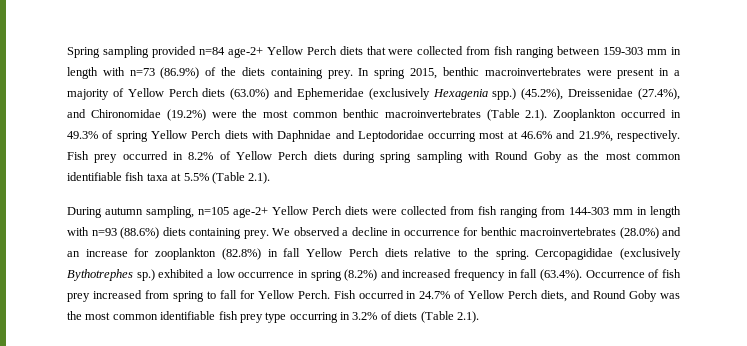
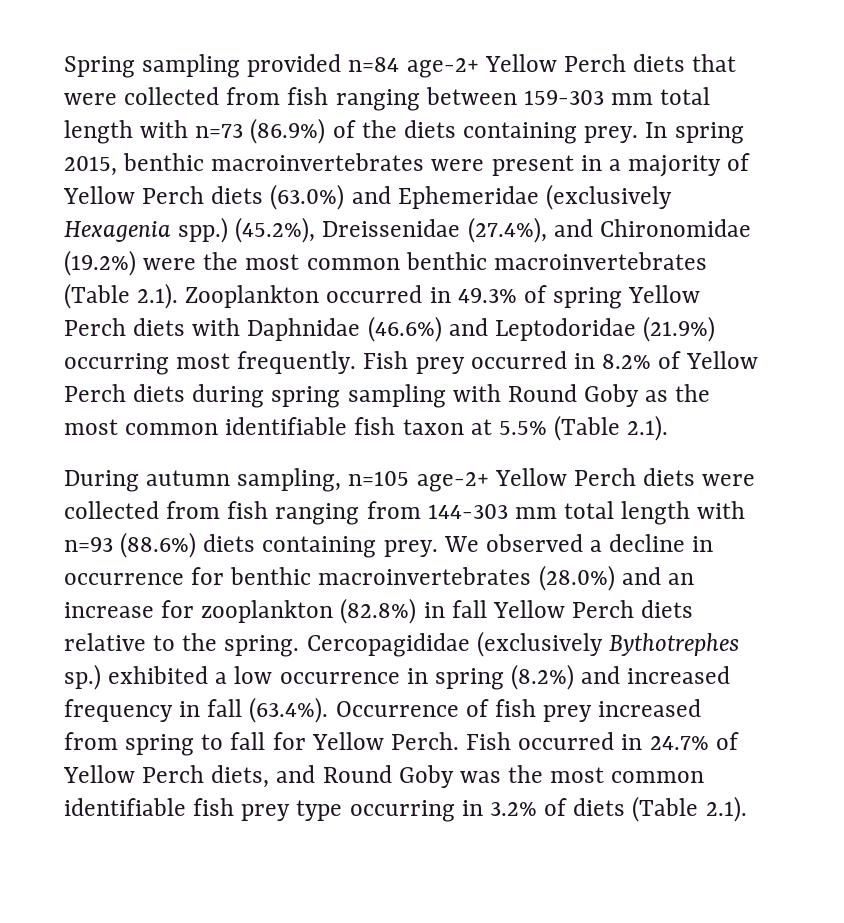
- Spring sampling provided n=84 age-2+ Yellow Perch diets that were collected from fish ranging between 159-303 mm in length with n=73 (86.9%) of the diets containing prey.
+ Spring sampling provided n=84 age-2+ Yellow Perch diets that were collected from fish ranging between 159-303 mm total length with n=73 (86.9%) of the diets containing prey.
- (45.2%), Dreissenidae (27.4%), and Chironomidae (19.2%) were the most common benthic macroinvertebrates (Table 2.1). Zooplankton occurred in 49.3% of spring Yellow Perch diets with Daphnidae and Leptodoridae occurring most at 46.6% and 21.9%, respectively.
+ (45.2%), Dreissenidae (27.4%), and Chironomidae (19.2%) were the most common benthic macroinvertebrates (Table 2.1). Zooplankton occurred in 49.3% of spring Yellow Perch diets with Daphnidae (46.6%) and Leptodoridae (21.9%) occurring most frequently.
- Fish prey occurred in 8.2% of Yellow Perch diets during spring sampling with Round Goby as the most common identifiable fish taxa at 5.5% (Table 2.1).
+ Fish prey occurred in 8.2% of Yellow Perch diets during spring sampling with Round Goby as the most common identifiable fish taxon at 5.5% (Table 2.1).
- During autumn sampling, n=105 age-2+ Yellow Perch diets were collected from fish ranging from 144-303 mm in length with n=93 (88.6%) diets containing prey.
+ During autumn sampling, n=105 age-2+ Yellow Perch diets were collected from fish ranging from 144-303 mm total length with n=93 (88.6%) diets containing prey.

